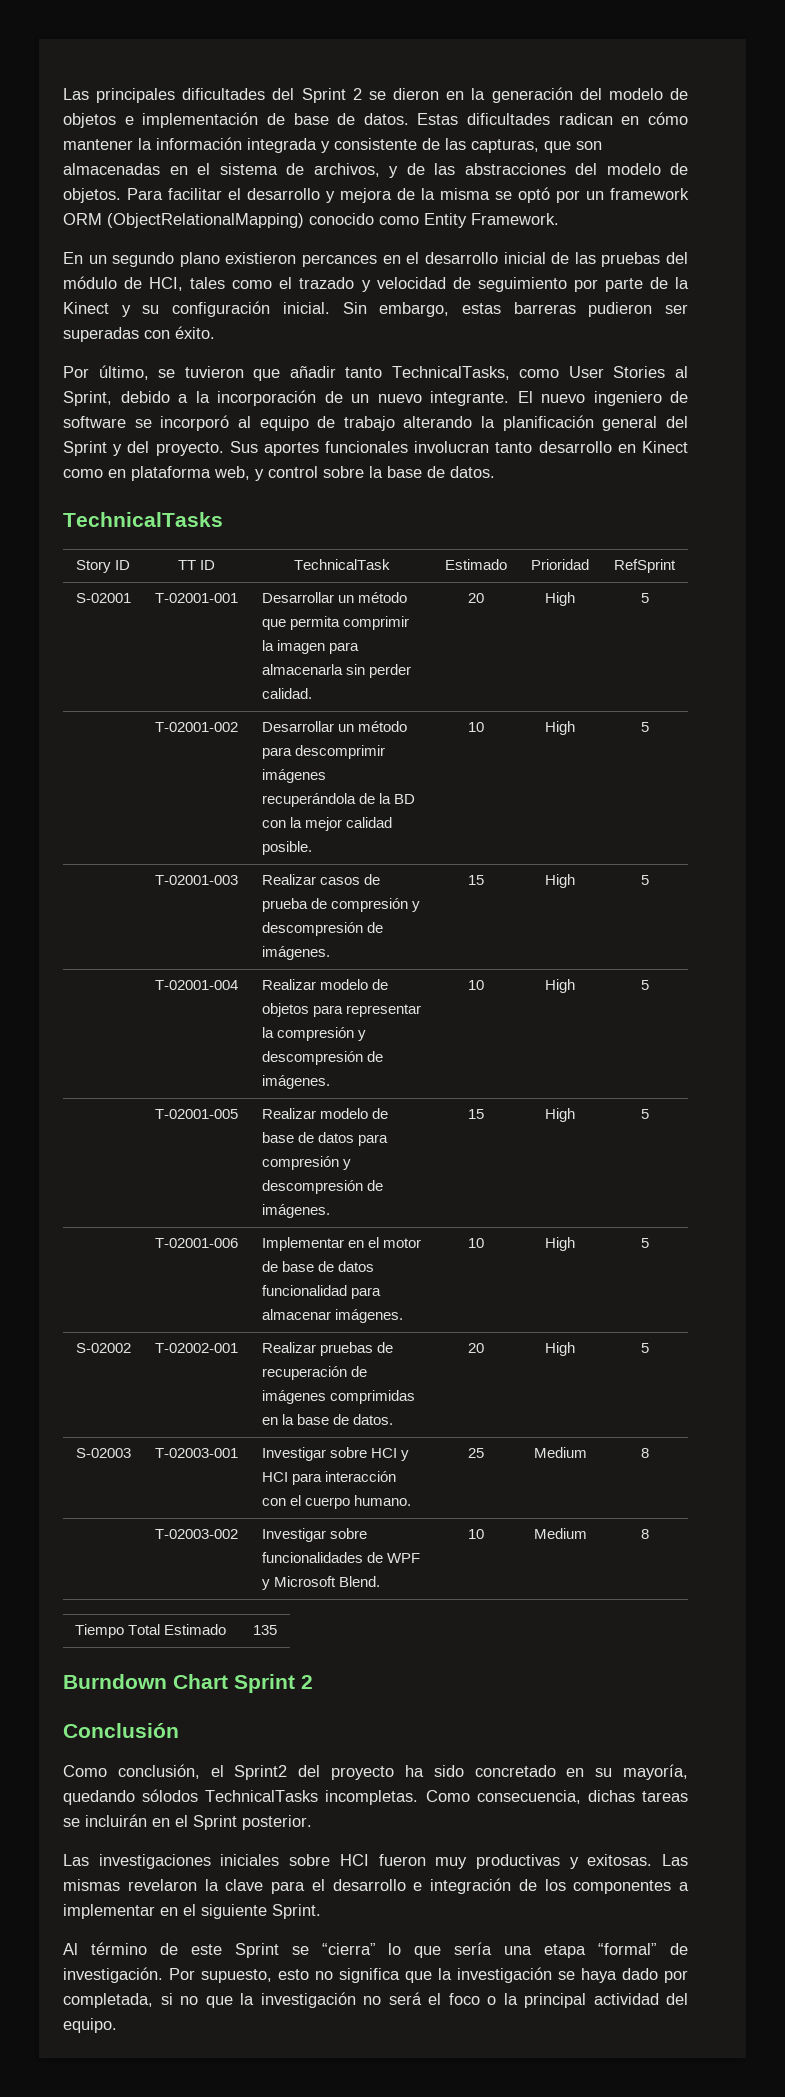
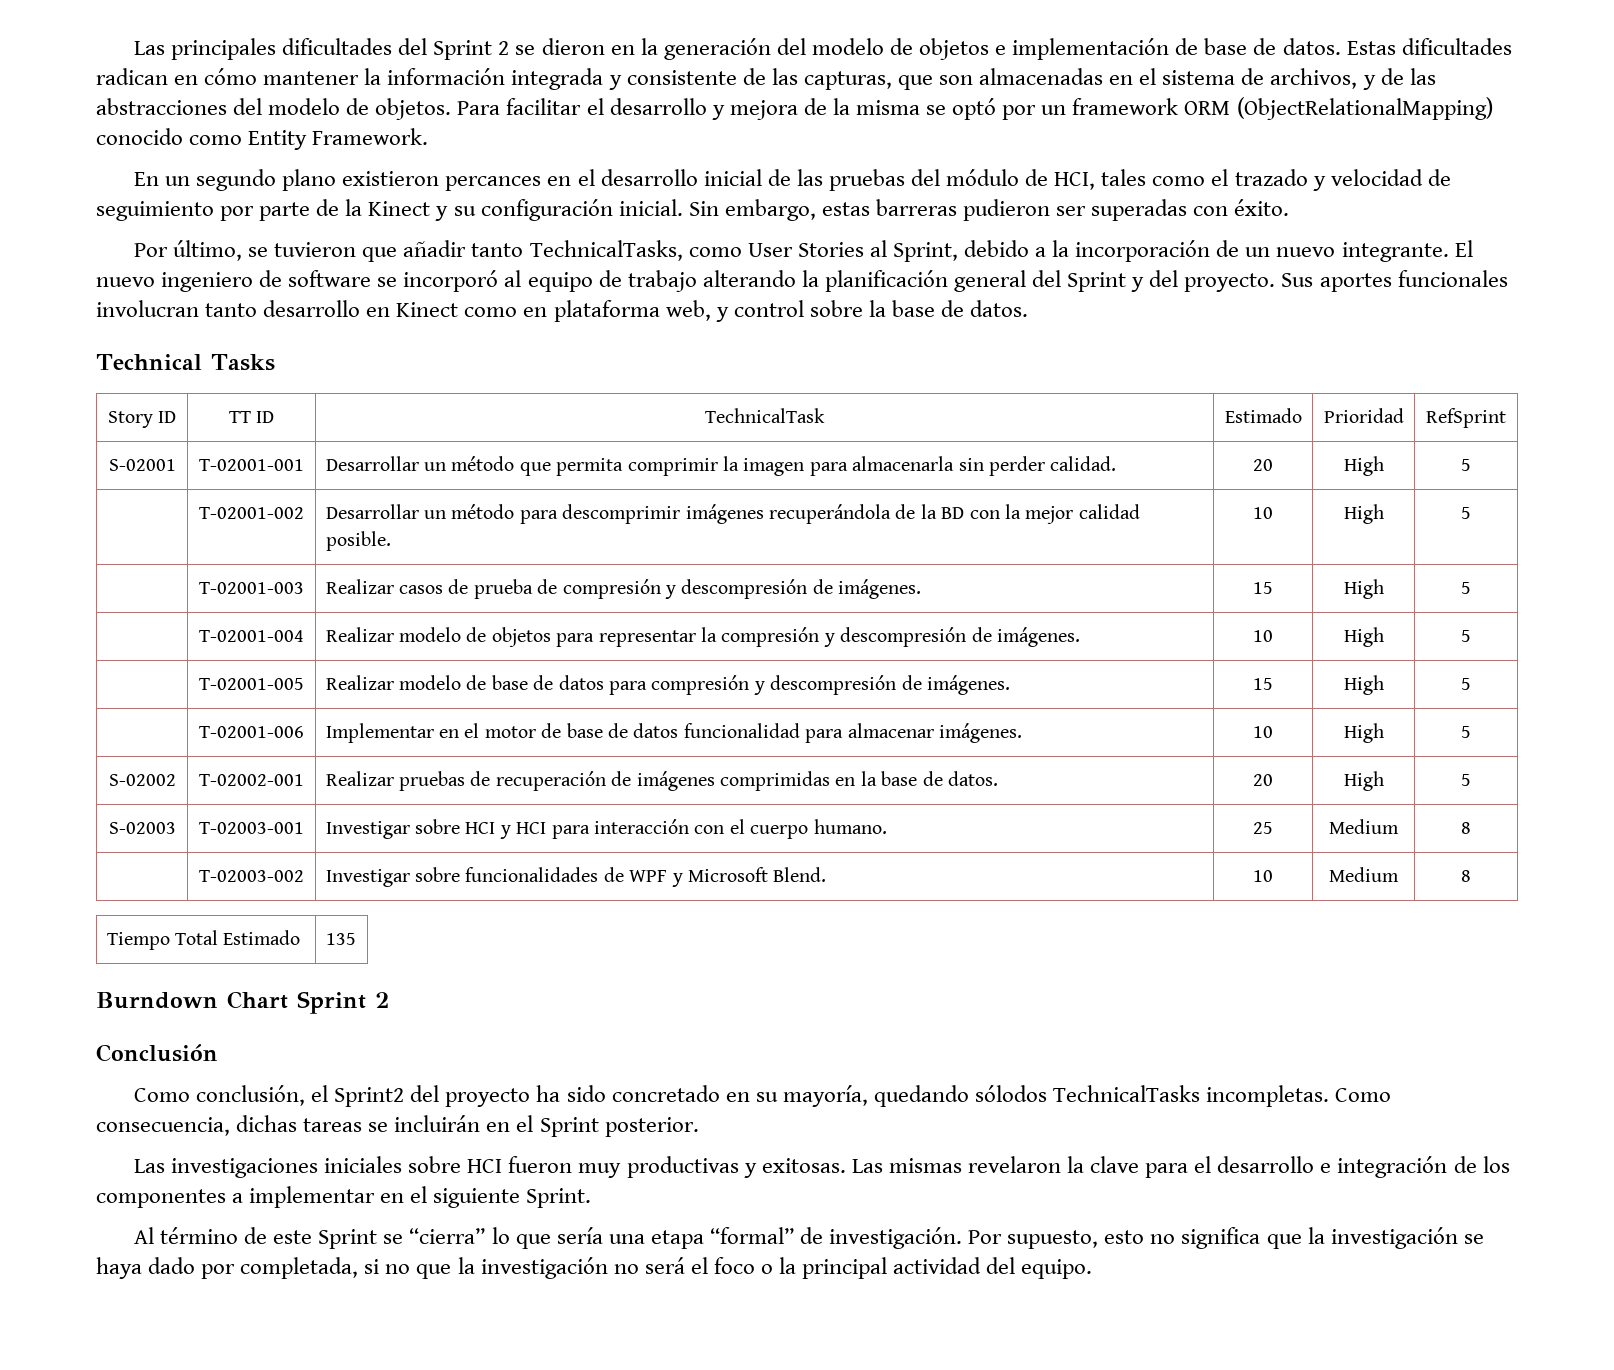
  Sus aportes funcionales involucran tanto desarrollo en Kinect como en plataforma web, y control sobre la base de datos.
- TechnicalTasks
+ Technical Tasks

